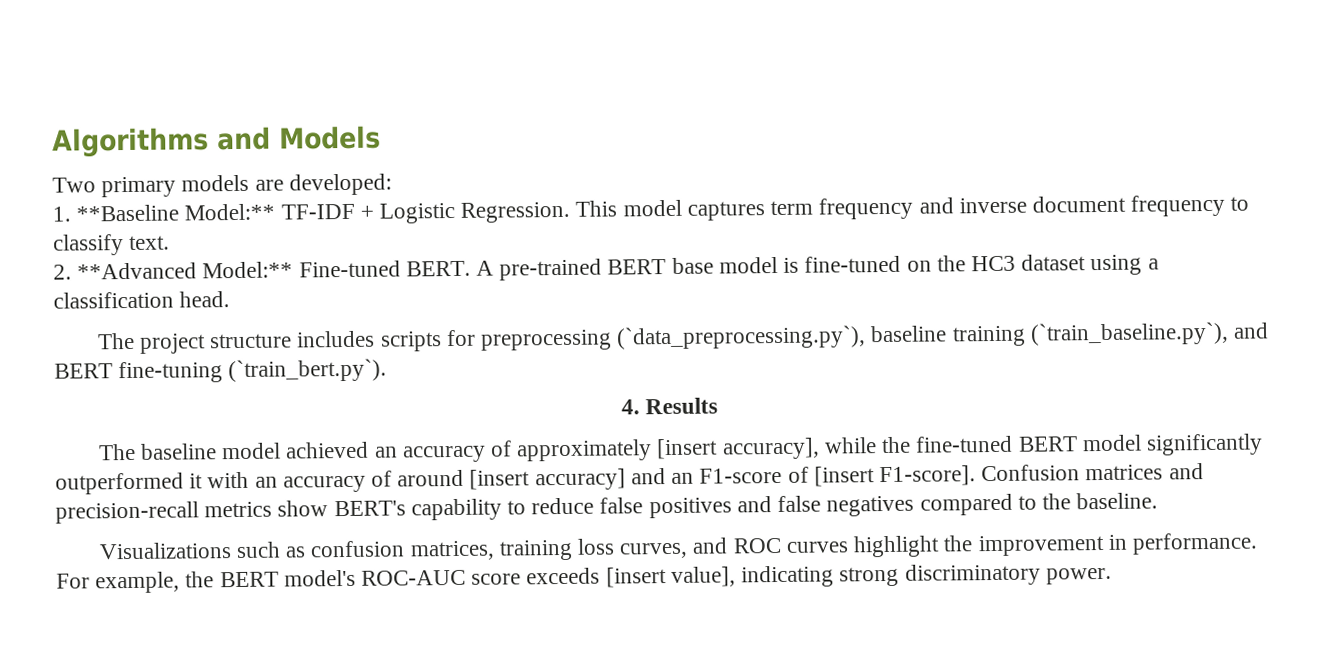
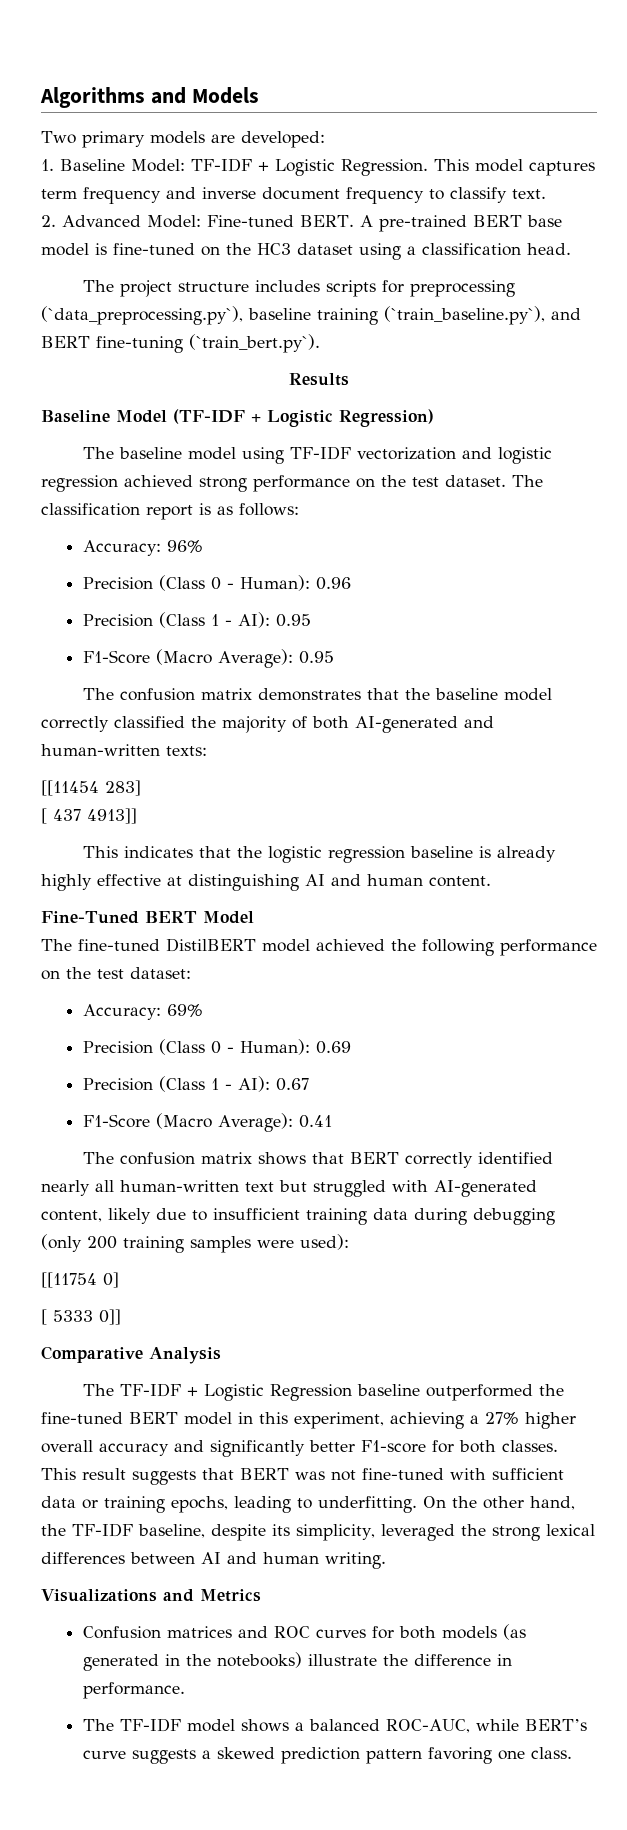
- 1. **Baseline Model:** TF-IDF + Logistic Regression.
+ 1. Baseline Model: TF-IDF + Logistic Regression.
- 2. **Advanced Model:** Fine-tuned BERT.
+ 2. Advanced Model: Fine-tuned BERT.
- 4. Results
+ Results
- The baseline model achieved an accuracy of approximately [insert accuracy], while the fine-tuned BERT model significantly outperformed it with an accuracy of around [insert accuracy] and an F1-score of [insert F1-score]. Confusion matrices and precision-recall metrics show BERT's capability to reduce false positives and false negatives compared to the baseline.
- Visualizations such as confusion matrices, training loss curves, and ROC curves highlight the improvement in performance. For example, the BERT model's ROC-AUC score exceeds [insert value], indicating strong discriminatory power.
+ Baseline Model (TF-IDF + Logistic Regression)
+ The baseline model using TF-IDF vectorization and logistic regression achieved strong performance on the test dataset. The classification report is as follows:
+ Accuracy: 96%
+ Precision (Class 0 - Human): 0.96
+ Precision (Class 1 - AI): 0.95
+ F1-Score (Macro Average): 0.95
+ The confusion matrix demonstrates that the baseline model correctly classified the majority of both AI-generated and human-written texts:
+ [[11454 283]
+ [ 437 4913]]
+ This indicates that the logistic regression baseline is already highly effective at distinguishing AI and human content.
+ Fine-Tuned BERT Model
+ The fine-tuned DistilBERT model achieved the following performance on the test dataset:
+ Accuracy: 69%
+ Precision (Class 0 - Human): 0.69
+ Precision (Class 1 - AI): 0.67
+ F1-Score (Macro Average): 0.41
+ The confusion matrix shows that BERT correctly identified nearly all human-written text but struggled with AI-generated content, likely due to insufficient training data during debugging (only 200 training samples were used):
+ [[11754 0]
+ [ 5333 0]]
+ Comparative Analysis
+ The TF-IDF + Logistic Regression baseline outperformed the fine-tuned BERT model in this experiment, achieving a 27% higher overall accuracy and significantly better F1-score for both classes. This result suggests that BERT was not fine-tuned with sufficient data or training epochs, leading to underfitting. On the other hand, the TF-IDF baseline, despite its simplicity, leveraged the strong lexical differences between AI and human writing.
+ Visualizations and Metrics
+ Confusion matrices and ROC curves for both models (as generated in the notebooks) illustrate the difference in performance.
+ The TF-IDF model shows a balanced ROC-AUC, while BERT’s curve suggests a skewed prediction pattern favoring one class.

